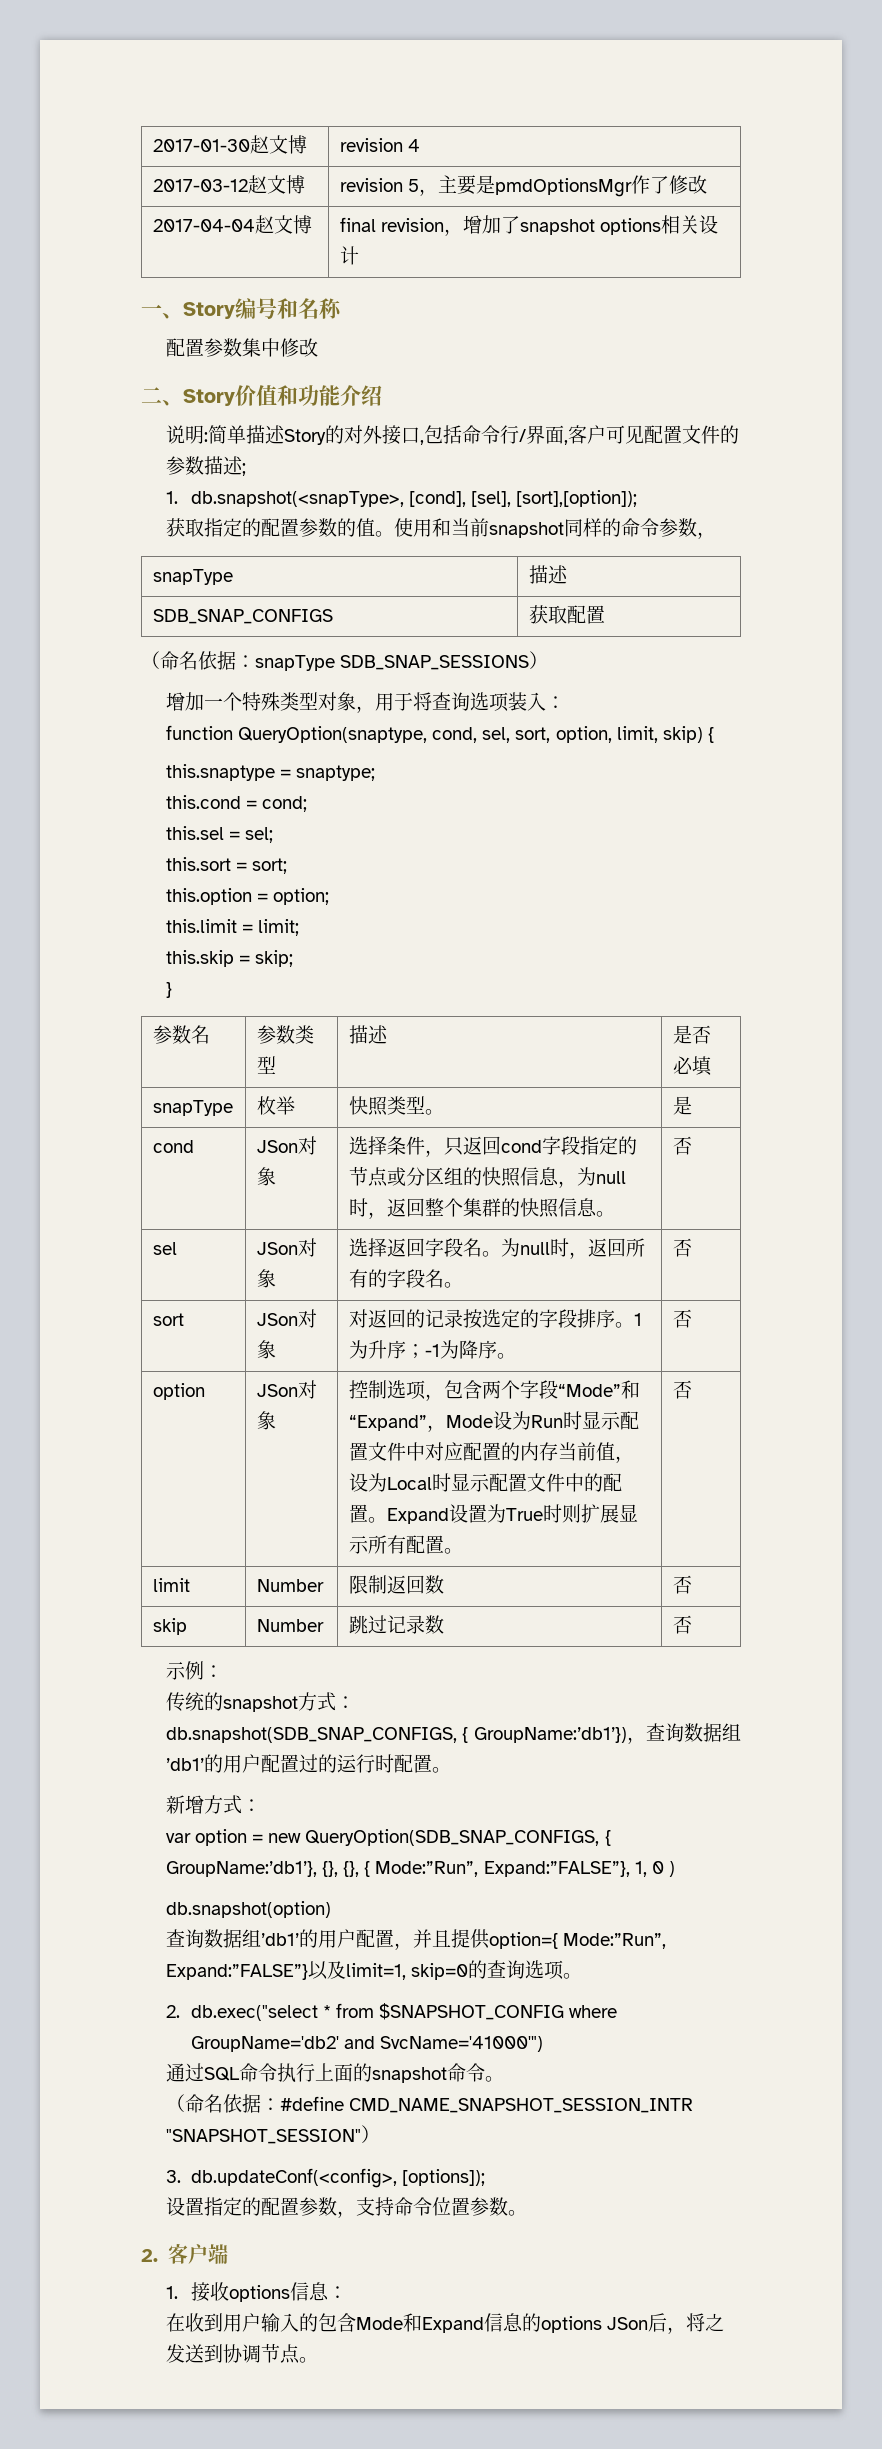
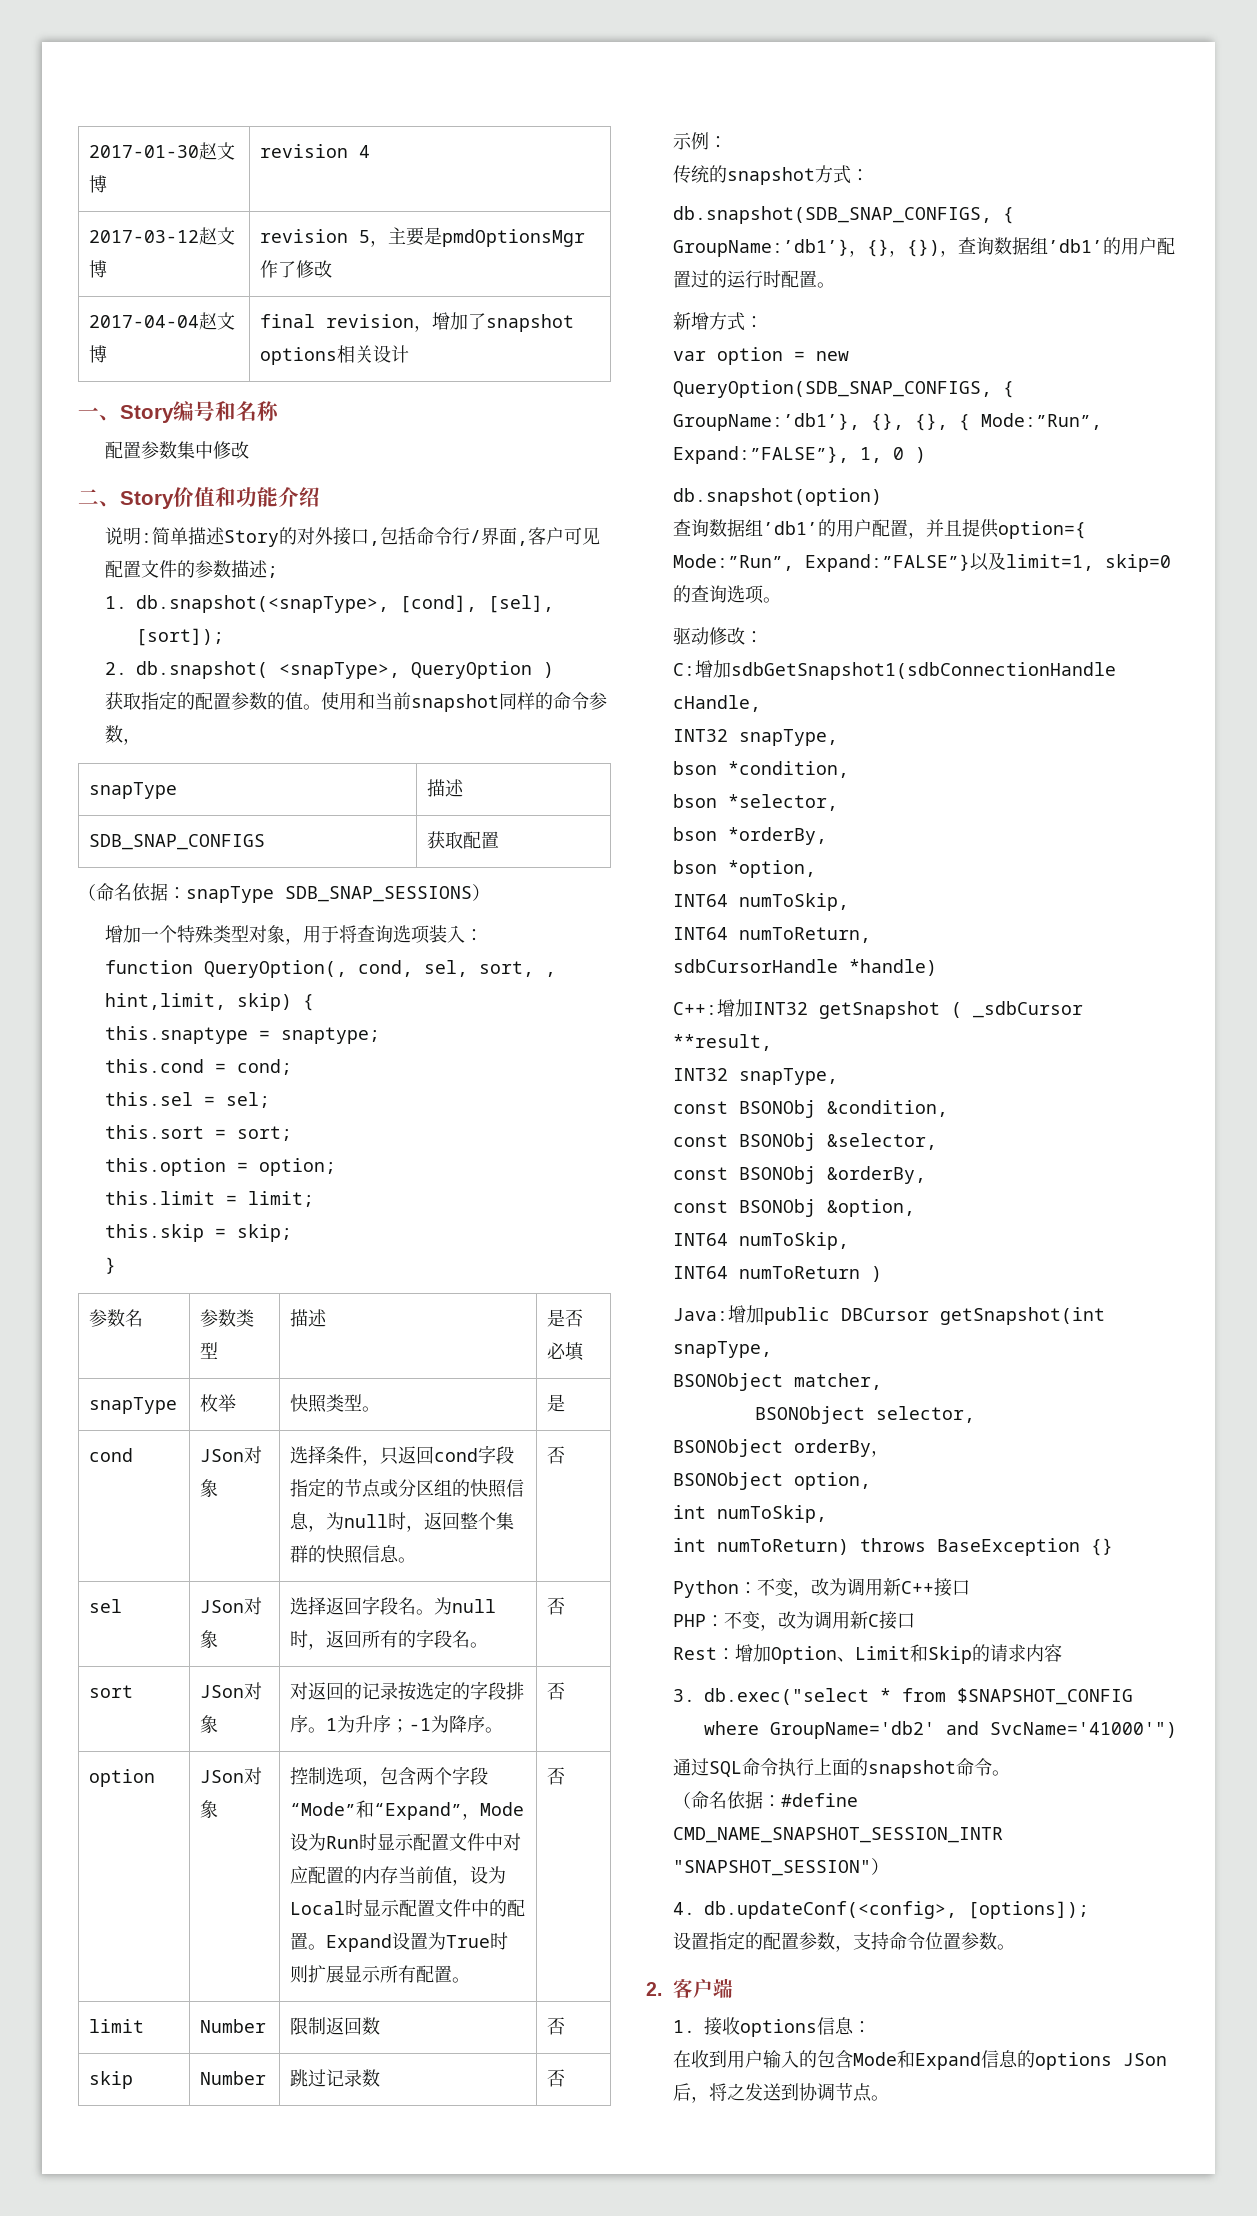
- 1. db.snapshot(<snapType>, [cond], [sel], [sort],[option]);
+ 1. db.snapshot(<snapType>, [cond], [sel], [sort]);
+ 2. db.snapshot( <snapType>, QueryOption )
- function QueryOption(snaptype, cond, sel, sort, option, limit, skip) {
+ function QueryOption(, cond, sel, sort, , hint,limit, skip) {
- db.snapshot(SDB_SNAP_CONFIGS, { GroupName:’db1’})，查询数据组’db1’的用户配置过的运行时配置。
+ db.snapshot(SDB_SNAP_CONFIGS, { GroupName:’db1’}，{}，{})，查询数据组’db1’的用户配置过的运行时配置。
- 2. db.exec("select * from $SNAPSHOT_CONFIG where GroupName='db2' and SvcName='41000'")
+ 驱动修改：
+ C:增加sdbGetSnapshot1(sdbConnectionHandle cHandle,
+ INT32 snapType,
+ bson *condition,
+ bson *selector,
+ bson *orderBy,
+ bson *option,
+ INT64 numToSkip,
+ INT64 numToReturn,
+ sdbCursorHandle *handle)
+ C++:增加INT32 getSnapshot ( _sdbCursor **result,
+ INT32 snapType,
+ const BSONObj &condition,
+ const BSONObj &selector,
+ const BSONObj &orderBy,
+ const BSONObj &option,
+ INT64 numToSkip,
+ INT64 numToReturn )
+ Java:增加public DBCursor getSnapshot(int snapType,
+ BSONObject matcher,
+ BSONObject selector,
+ BSONObject orderBy，
+ BSONObject option,
+ int numToSkip,
+ int numToReturn) throws BaseException {}
+ Python：不变，改为调用新C++接口
+ PHP：不变，改为调用新C接口
+ Rest：增加Option、Limit和Skip的请求内容
+ 3. db.exec("select * from $SNAPSHOT_CONFIG where GroupName='db2' and SvcName='41000'")
- 3. db.updateConf(<config>, [options]);
+ 4. db.updateConf(<config>, [options]);

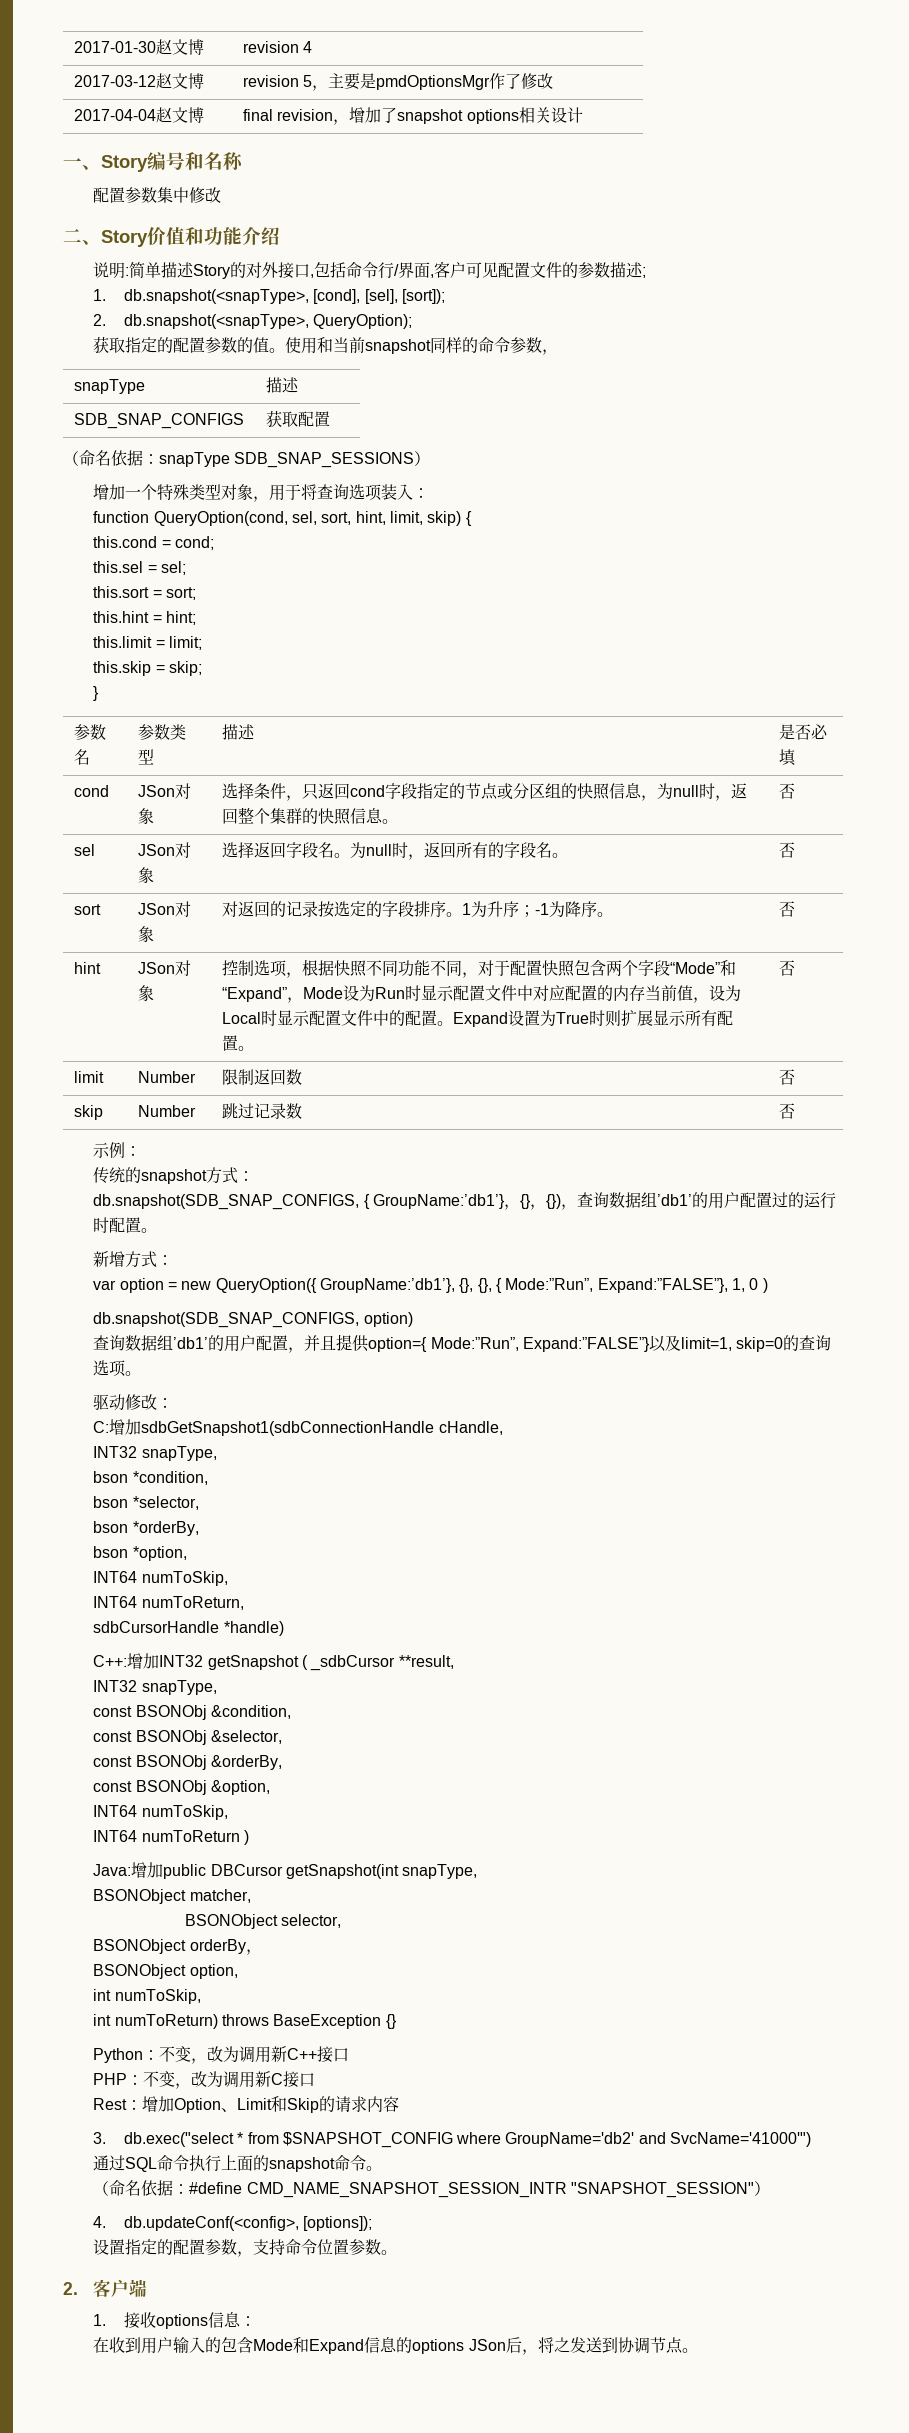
- 2. db.snapshot( <snapType>, QueryOption )
+ 2. db.snapshot(<snapType>, QueryOption);
- function QueryOption(, cond, sel, sort, , hint,limit, skip) {
+ function QueryOption(cond, sel, sort, hint, limit, skip) {
- this.snaptype = snaptype;
- this.option = option;
+ this.hint = hint;
- snapType | 枚举 | 快照类型。 | 是
  sort | JSon对象 | 对返回的记录按选定的字段排序。1为升序；-1为降序。 | 否
- option
+ hint
- 控制选项，包含两个字段“Mode”和“Expand”，Mode设为Run时显示配置文件中对应配置的内存当前值，设为Local时显示配置文件中的配置。
+ 控制选项，根据快照不同功能不同，对于配置快照包含两个字段“Mode”和“Expand”，Mode设为Run时显示配置文件中对应配置的内存当前值，设为Local时显示配置文件中的配置。
- var option = new QueryOption(SDB_SNAP_CONFIGS, { GroupName:’db1’}, {}, {}, { Mode:”Run”, Expand:”FALSE”}, 1, 0 )
+ var option = new QueryOption({ GroupName:’db1’}, {}, {}, { Mode:”Run”, Expand:”FALSE”}, 1, 0 )
- db.snapshot(option)
+ db.snapshot(SDB_SNAP_CONFIGS, option)

